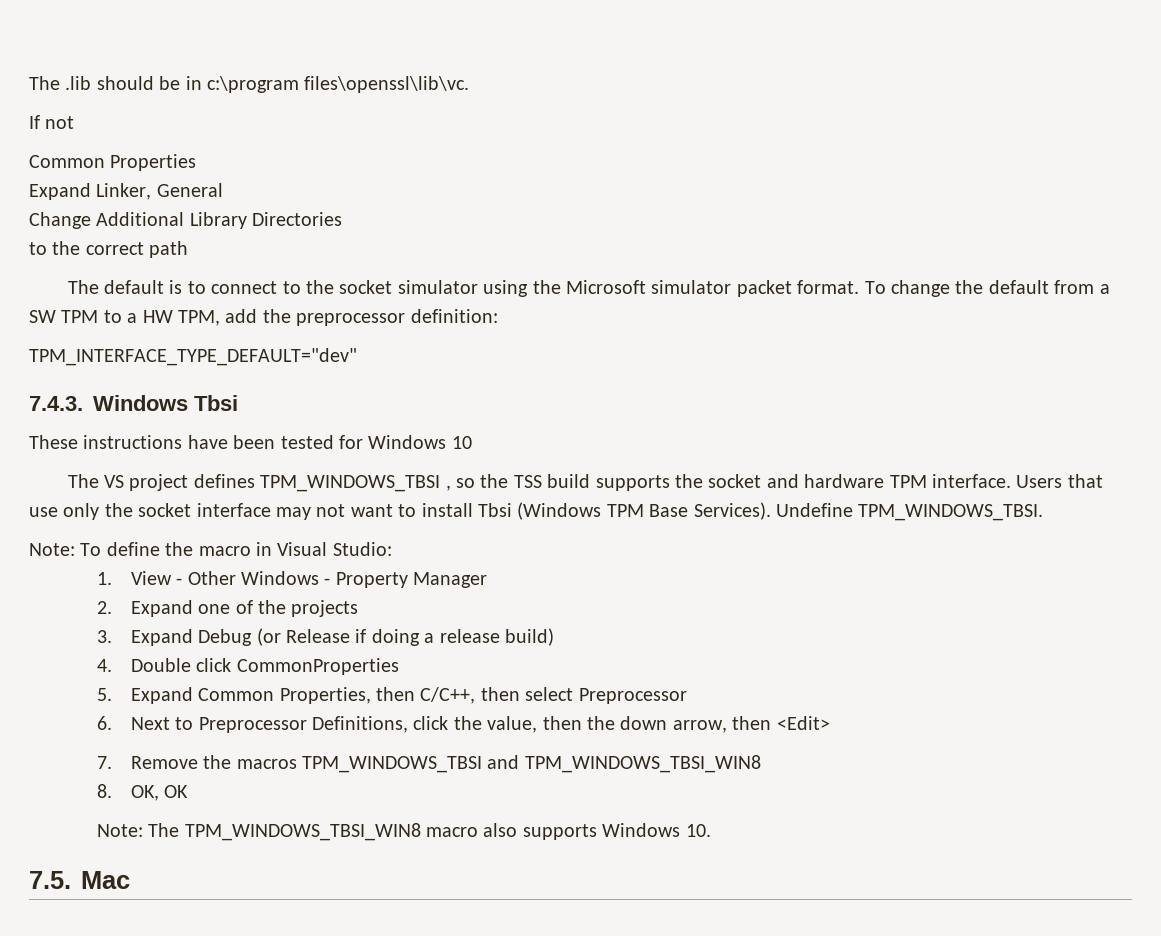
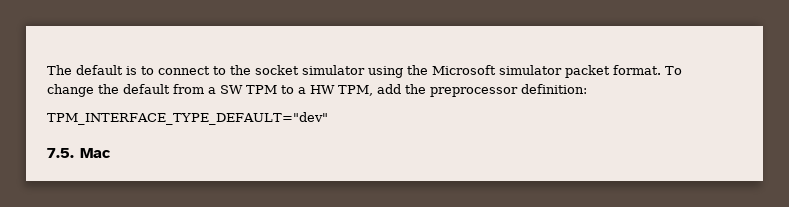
- The .lib should be in c:\program files\openssl\lib\vc.
- If not
- Common Properties
- Expand Linker, General
- Change Additional Library Directories
- to the correct path
- 7.4.3. Windows Tbsi
- These instructions have been tested for Windows 10
- The VS project defines TPM_WINDOWS_TBSI , so the TSS build supports the socket and hardware TPM interface. Users that use only the socket interface may not want to install Tbsi (Windows TPM Base Services). Undefine TPM_WINDOWS_TBSI.
- Note: To define the macro in Visual Studio:
- 1. View - Other Windows - Property Manager
- 2. Expand one of the projects
- 3. Expand Debug (or Release if doing a release build)
- 4. Double click CommonProperties
- 5. Expand Common Properties, then C/C++, then select Preprocessor
- 6. Next to Preprocessor Definitions, click the value, then the down arrow, then <Edit>
- 7. Remove the macros TPM_WINDOWS_TBSI and TPM_WINDOWS_TBSI_WIN8
- 8. OK, OK
- Note: The TPM_WINDOWS_TBSI_WIN8 macro also supports Windows 10.

